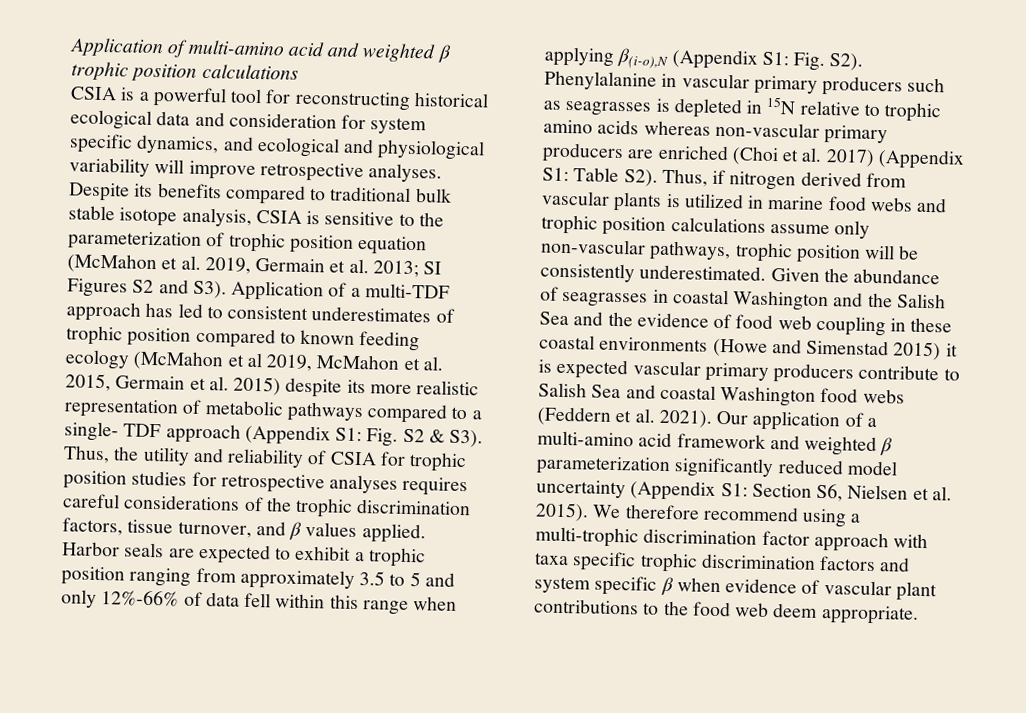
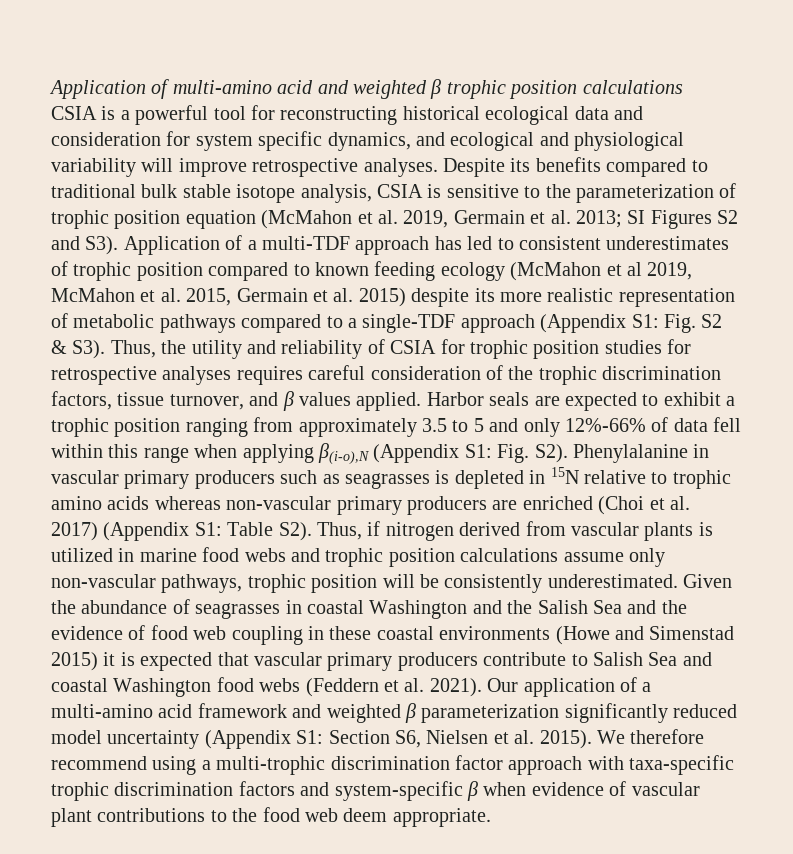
- SI Figures S2 and S3). Application of a multi-TDF approach has led to consistent underestimates of trophic position compared to known feeding ecology (McMahon et al 2019, McMahon et al. 2015, Germain et al. 2015) despite its more realistic representation of metabolic pathways compared to a single- TDF approach (Appendix S1:
+ SI Figures S2 and S3). Application of a multi-TDF approach has led to consistent underestimates of trophic position compared to known feeding ecology (McMahon et al 2019, McMahon et al. 2015, Germain et al. 2015) despite its more realistic representation of metabolic pathways compared to a single-TDF approach (Appendix S1:
- Fig. S2 & S3). Thus, the utility and reliability of CSIA for trophic position studies for retrospective analyses requires careful considerations of the trophic discrimination factors, tissue turnover, and β values applied.
+ Fig. S2 & S3). Thus, the utility and reliability of CSIA for trophic position studies for retrospective analyses requires careful consideration of the trophic discrimination factors, tissue turnover, and β values applied.
- Given the abundance of seagrasses in coastal Washington and the Salish Sea and the evidence of food web coupling in these coastal environments (Howe and Simenstad 2015) it is expected vascular primary producers contribute to Salish Sea and coastal Washington food webs (Feddern et al. 2021).
+ Given the abundance of seagrasses in coastal Washington and the Salish Sea and the evidence of food web coupling in these coastal environments (Howe and Simenstad 2015) it is expected that vascular primary producers contribute to Salish Sea and coastal Washington food webs (Feddern et al. 2021).
- We therefore recommend using a multi-trophic discrimination factor approach with taxa specific trophic discrimination factors and system specific β when evidence of vascular plant contributions to the food web deem appropriate.
+ We therefore recommend using a multi-trophic discrimination factor approach with taxa-specific trophic discrimination factors and system-specific β when evidence of vascular plant contributions to the food web deem appropriate.

